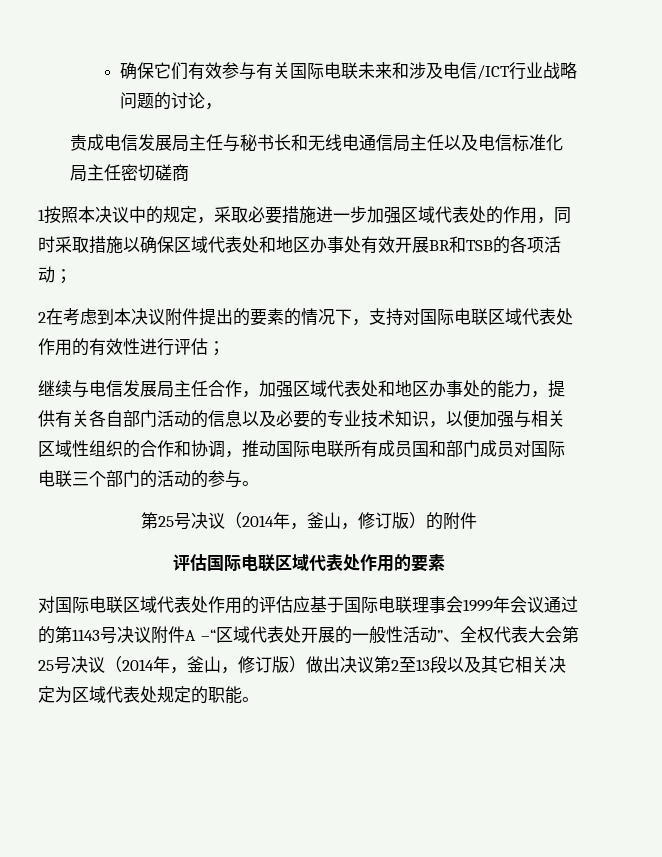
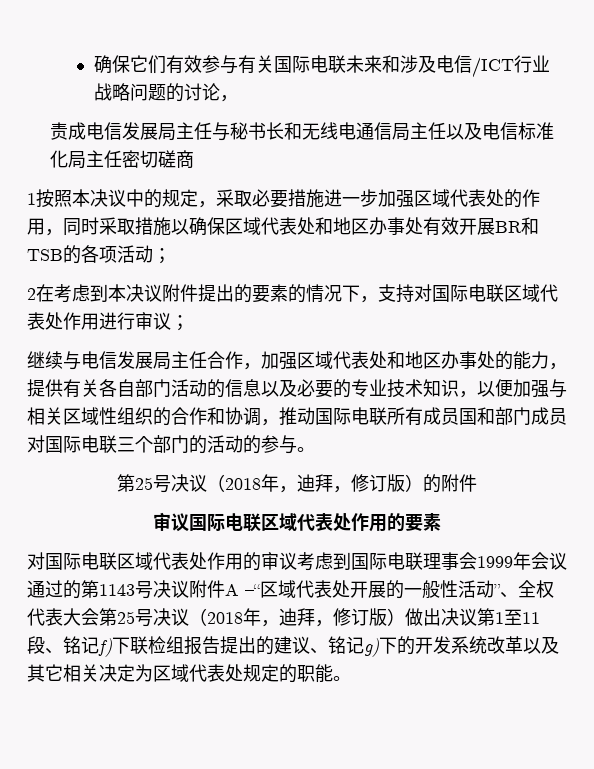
- 2在考虑到本决议附件提出的要素的情况下，支持对国际电联区域代表处作用的有效性进行评估；
+ 2在考虑到本决议附件提出的要素的情况下，支持对国际电联区域代表处作用进行审议；
- 第25号决议（2014年，釜山，修订版）的附件
+ 第25号决议（2018年，迪拜，修订版）的附件
- 评估国际电联区域代表处作用的要素
+ 审议国际电联区域代表处作用的要素
- 对国际电联区域代表处作用的评估应基于国际电联理事会1999年会议通过的第1143号决议附件A –“区域代表处开展的一般性活动”、全权代表大会第25号决议（2014年，釜山，修订版）做出决议第2至13段以及其它相关决定为区域代表处规定的职能。
+ 对国际电联区域代表处作用的审议考虑到国际电联理事会1999年会议通过的第1143号决议附件A –“区域代表处开展的一般性活动”、全权代表大会第25号决议（2018年，迪拜，修订版）做出决议第1至11段、铭记f)下联检组报告提出的建议、铭记g)下的开发系统改革以及其它相关决定为区域代表处规定的职能。

